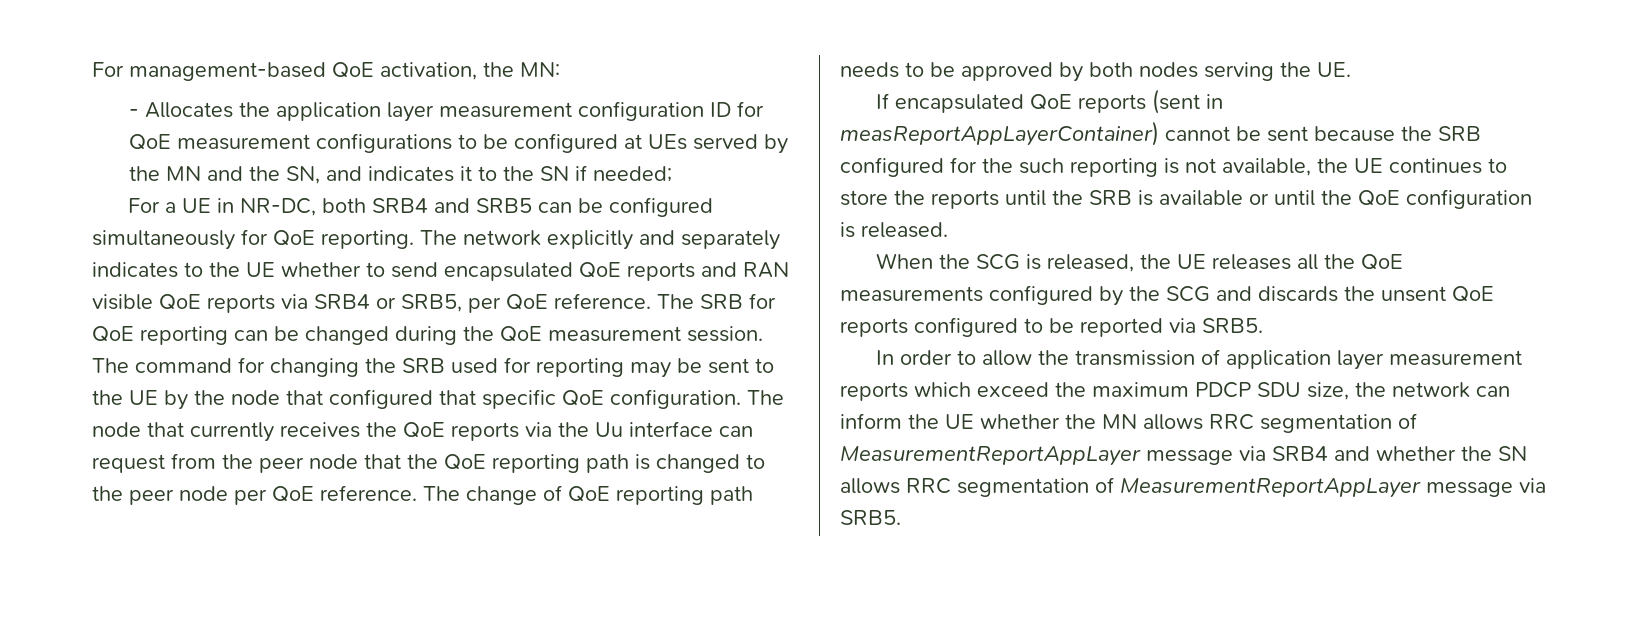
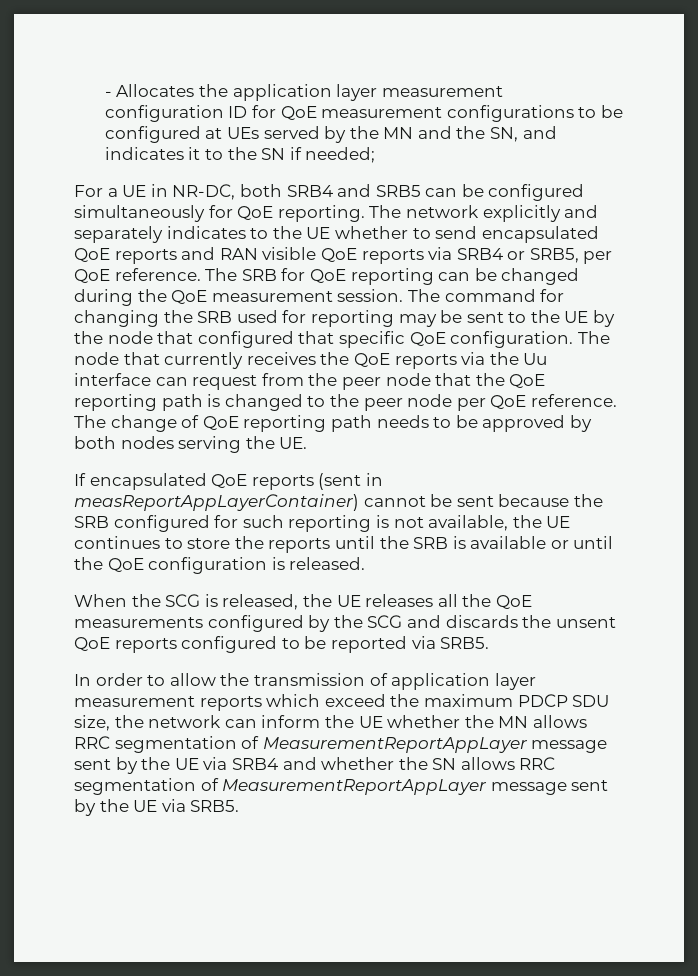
- For management-based QoE activation, the MN:
- If encapsulated QoE reports (sent in measReportAppLayerContainer) cannot be sent because the SRB configured for the such reporting is not available, the UE continues to store the reports until the SRB is available or until the QoE configuration is released.
+ If encapsulated QoE reports (sent in measReportAppLayerContainer) cannot be sent because the SRB configured for such reporting is not available, the UE continues to store the reports until the SRB is available or until the QoE configuration is released.
- In order to allow the transmission of application layer measurement reports which exceed the maximum PDCP SDU size, the network can inform the UE whether the MN allows RRC segmentation of MeasurementReportAppLayer message via SRB4 and whether the SN allows RRC segmentation of MeasurementReportAppLayer message via SRB5.
+ In order to allow the transmission of application layer measurement reports which exceed the maximum PDCP SDU size, the network can inform the UE whether the MN allows RRC segmentation of MeasurementReportAppLayer message sent by the UE via SRB4 and whether the SN allows RRC segmentation of MeasurementReportAppLayer message sent by the UE via SRB5.

